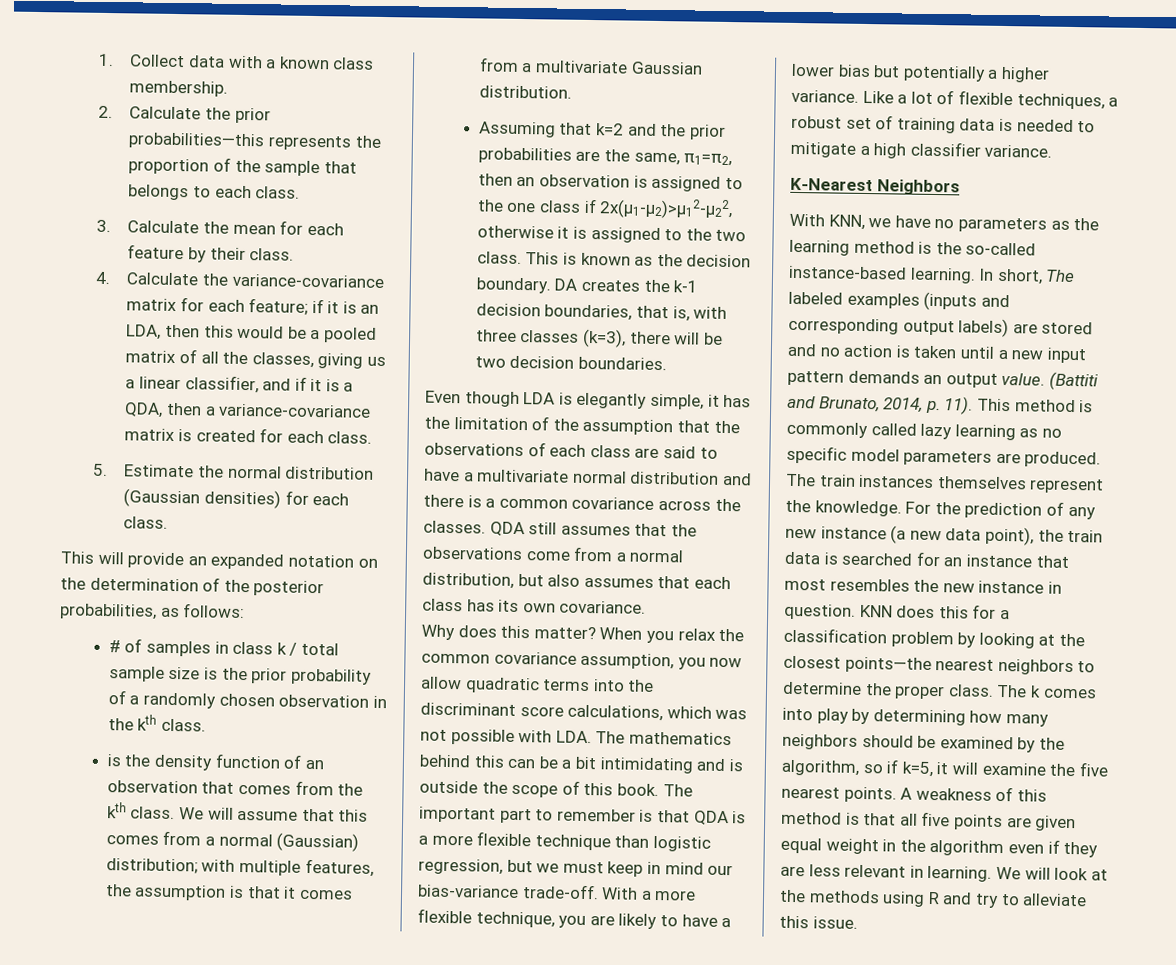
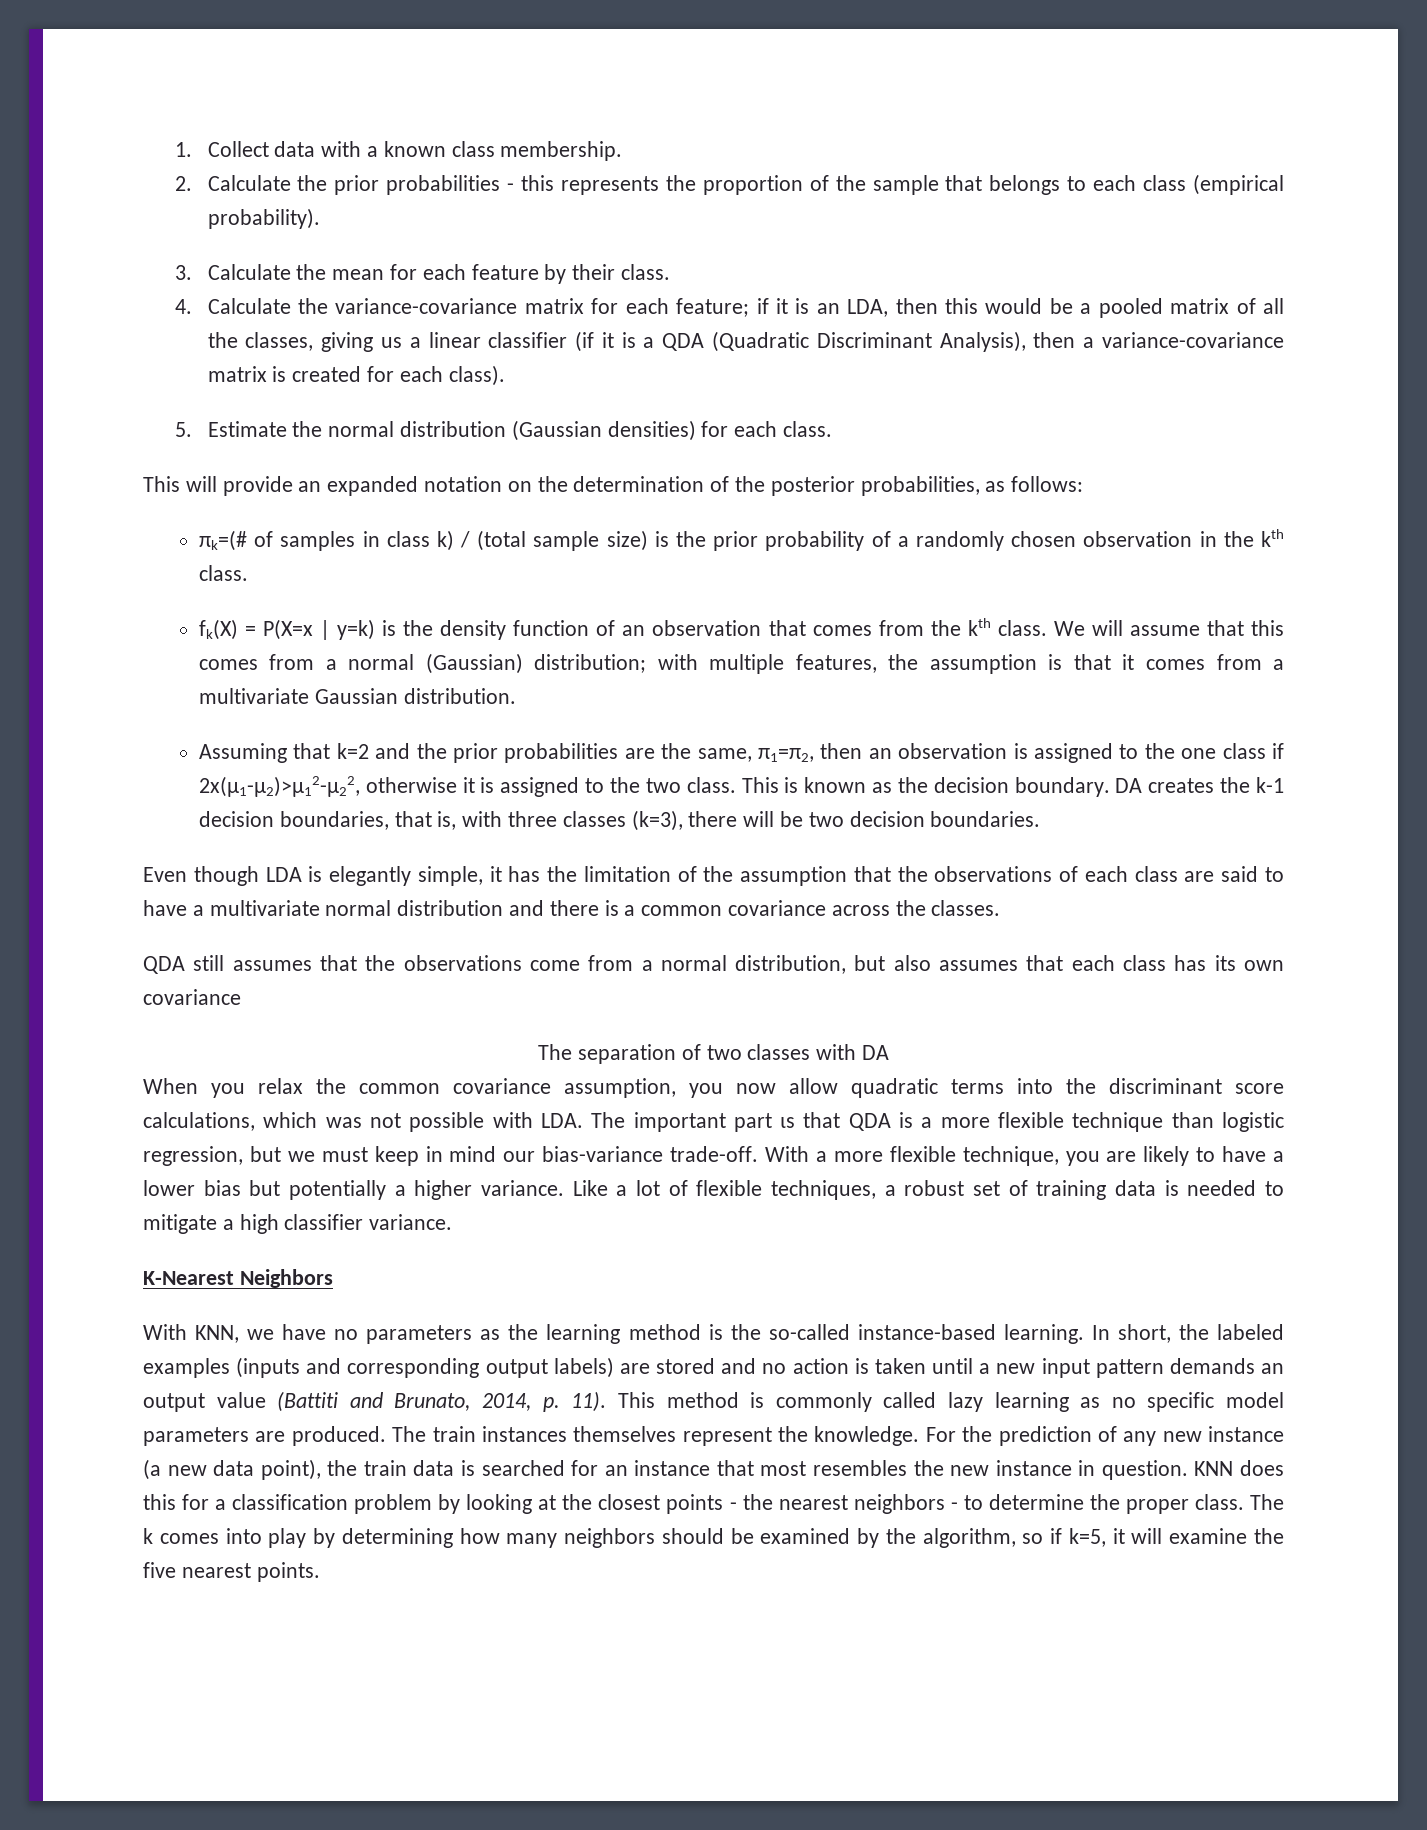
- 2. Calculate the prior probabilities—this represents the proportion of the sample that belongs to each class.
+ 2. Calculate the prior probabilities - this represents the proportion of the sample that belongs to each class (empirical probability).
- 4. Calculate the variance-covariance matrix for each feature; if it is an LDA, then this would be a pooled matrix of all the classes, giving us a linear classifier, and if it is a QDA, then a variance-covariance matrix is created for each class.
+ 4. Calculate the variance-covariance matrix for each feature; if it is an LDA, then this would be a pooled matrix of all the classes, giving us a linear classifier (if it is a QDA (Quadratic Discriminant Analysis), then a variance-covariance matrix is created for each class).
- # of samples in class k / total sample size is the prior probability of a randomly chosen observation in the kth class.
+ πk=(# of samples in class k) / (total sample size) is the prior probability of a randomly chosen observation in the kth class.
- is the density function of an observation that comes from the kth class.
+ fk(X) = P(X=x | y=k) is the density function of an observation that comes from the kth class.
- Even though LDA is elegantly simple, it has the limitation of the assumption that the observations of each class are said to have a multivariate normal distribution and there is a common covariance across the classes. QDA still assumes that the observations come from a normal distribution, but also assumes that each class has its own covariance.
- Why does this matter? When you relax the common covariance assumption, you now allow quadratic terms into the discriminant score calculations, which was not possible with LDA. The mathematics behind this can be a bit intimidating and is outside the scope of this book. The important part to remember is that QDA is a more flexible technique than logistic regression, but we must keep in mind our bias-variance trade-off.
+ Even though LDA is elegantly simple, it has the limitation of the assumption that the observations of each class are said to have a multivariate normal distribution and there is a common covariance across the classes.
+ QDA still assumes that the observations come from a normal distribution, but also assumes that each class has its own covariance
+ The separation of two classes with DA
+ When you relax the common covariance assumption, you now allow quadratic terms into the discriminant score calculations, which was not possible with LDA. The important part ιs that QDA is a more flexible technique than logistic regression, but we must keep in mind our bias-variance trade-off.
- In short, The labeled examples (inputs and corresponding output labels) are stored and no action is taken until a new input pattern demands an output value. (Battiti and Brunato, 2014, p. 11).
+ In short, the labeled examples (inputs and corresponding output labels) are stored and no action is taken until a new input pattern demands an output value (Battiti and Brunato, 2014, p. 11).
- KNN does this for a classification problem by looking at the closest points—the nearest neighbors to determine the proper class.
+ KNN does this for a classification problem by looking at the closest points - the nearest neighbors - to determine the proper class.
- A weakness of this method is that all five points are given equal weight in the algorithm even if they are less relevant in learning. We will look at the methods using R and try to alleviate this issue.

